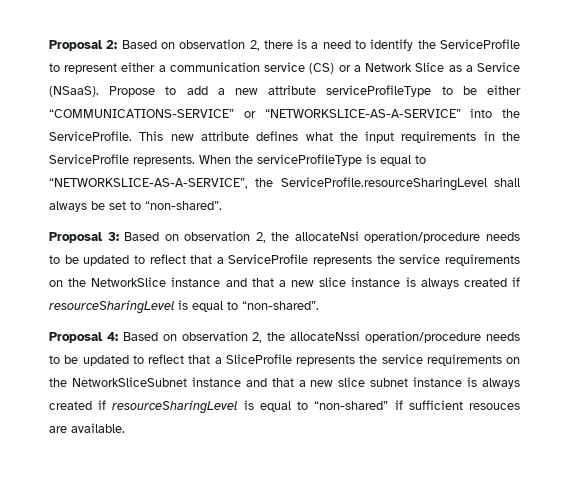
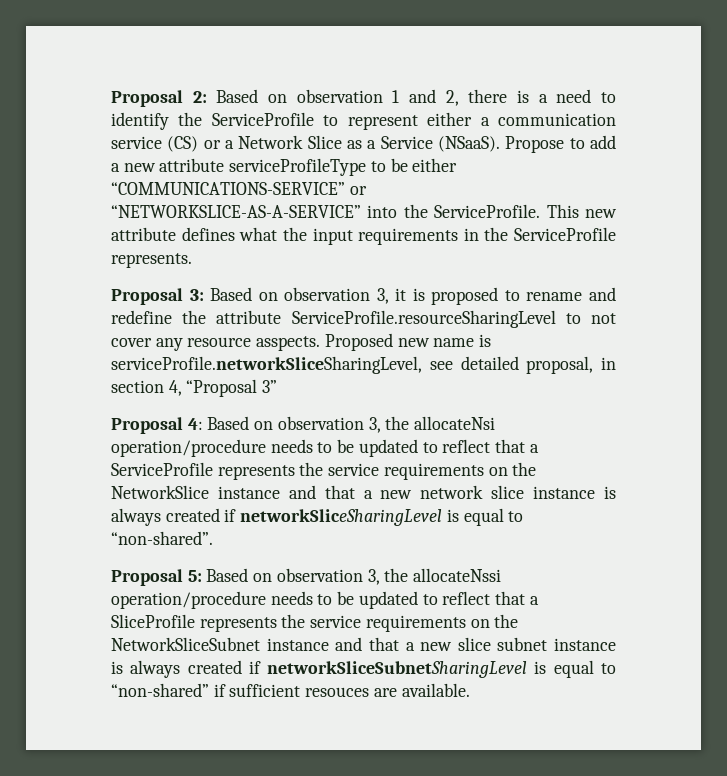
- Proposal 2: Based on observation 2, there is a need to identify the ServiceProfile to represent either a communication service (CS) or a Network Slice as a Service (NSaaS).
+ Proposal 2: Based on observation 1 and 2, there is a need to identify the ServiceProfile to represent either a communication service (CS) or a Network Slice as a Service (NSaaS).
- When the serviceProfileType is equal to “NETWORKSLICE-AS-A-SERVICE”, the ServiceProfile.resourceSharingLevel shall always be set to “non-shared”.
- Proposal 3: Based on observation 2, the allocateNsi operation/procedure needs to be updated to reflect that a ServiceProfile represents the service requirements on the NetworkSlice instance and that a new slice instance is always created if resourceSharingLevel is equal to “non-shared”.
+ Proposal 3: Based on observation 3, it is proposed to rename and redefine the attribute ServiceProfile.resourceSharingLevel to not cover any resource asspects. Proposed new name is serviceProfile.networkSliceSharingLevel, see detailed proposal, in section 4, “Proposal 3”
+ Proposal 4: Based on observation 3, the allocateNsi operation/procedure needs to be updated to reflect that a ServiceProfile represents the service requirements on the NetworkSlice instance and that a new network slice instance is always created if networkSliceSharingLevel is equal to “non-shared”.
- Proposal 4: Based on observation 2, the allocateNssi operation/procedure needs to be updated to reflect that a SliceProfile represents the service requirements on the NetworkSliceSubnet instance and that a new slice subnet instance is always created if resourceSharingLevel is equal to “non-shared” if sufficient resouces are available.
+ Proposal 5: Based on observation 3, the allocateNssi operation/procedure needs to be updated to reflect that a SliceProfile represents the service requirements on the NetworkSliceSubnet instance and that a new slice subnet instance is always created if networkSliceSubnetSharingLevel is equal to “non-shared” if sufficient resouces are available.

